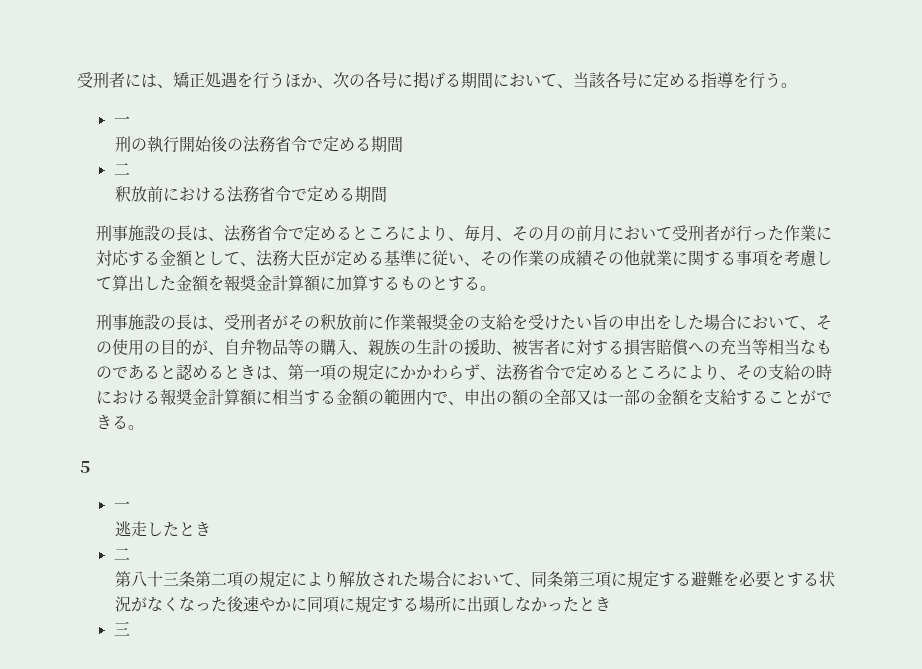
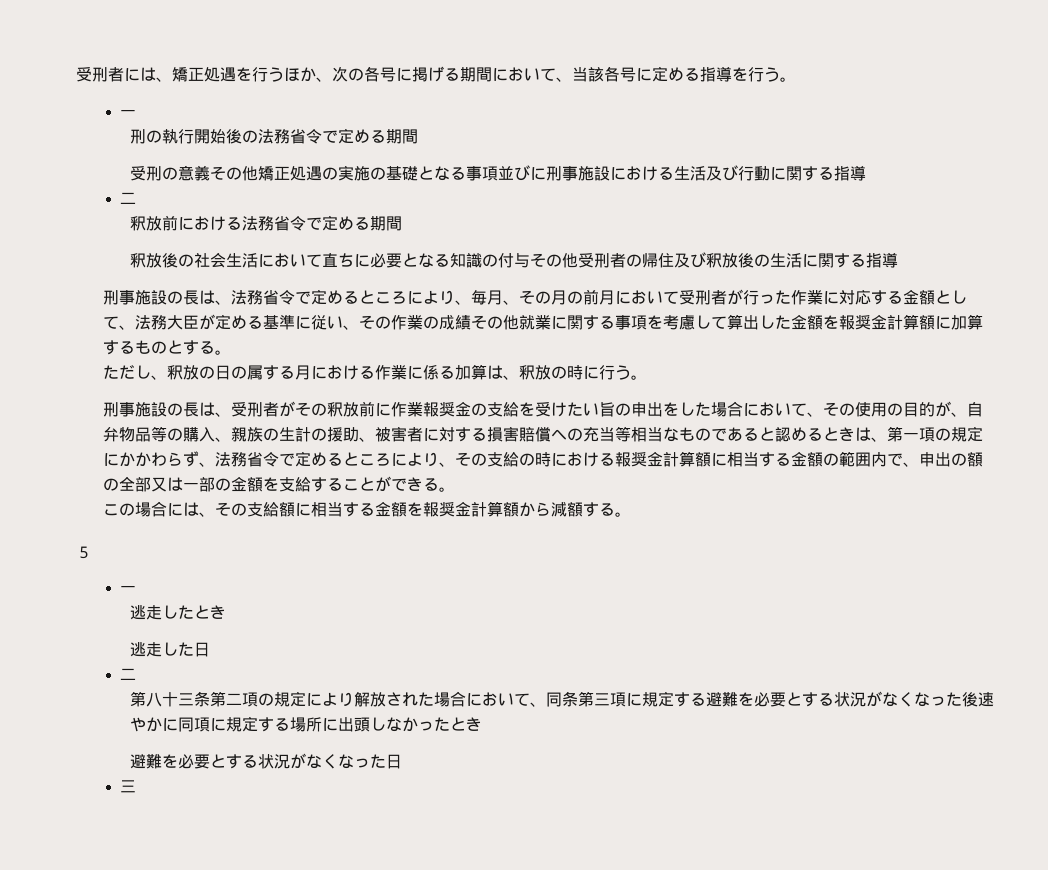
+ 受刑の意義その他矯正処遇の実施の基礎となる事項並びに刑事施設における生活及び行動に関する指導
+ 釈放後の社会生活において直ちに必要となる知識の付与その他受刑者の帰住及び釈放後の生活に関する指導
+ ただし、釈放の日の属する月における作業に係る加算は、釈放の時に行う。
+ この場合には、その支給額に相当する金額を報奨金計算額から減額する。
+ 逃走した日
+ 避難を必要とする状況がなくなった日

